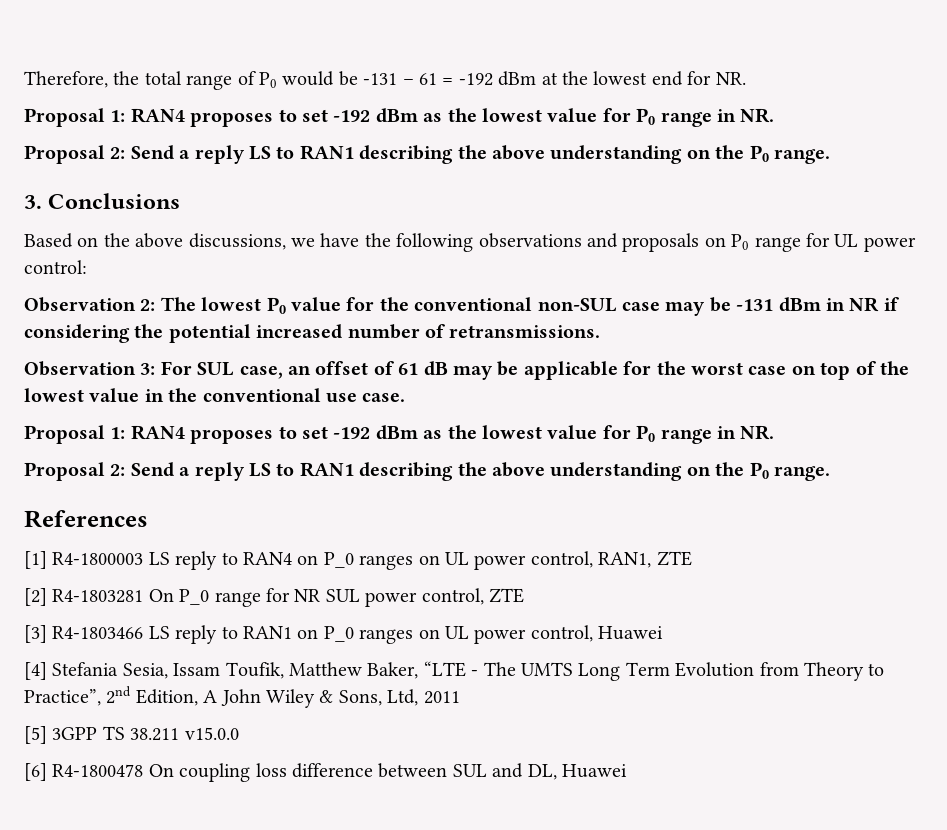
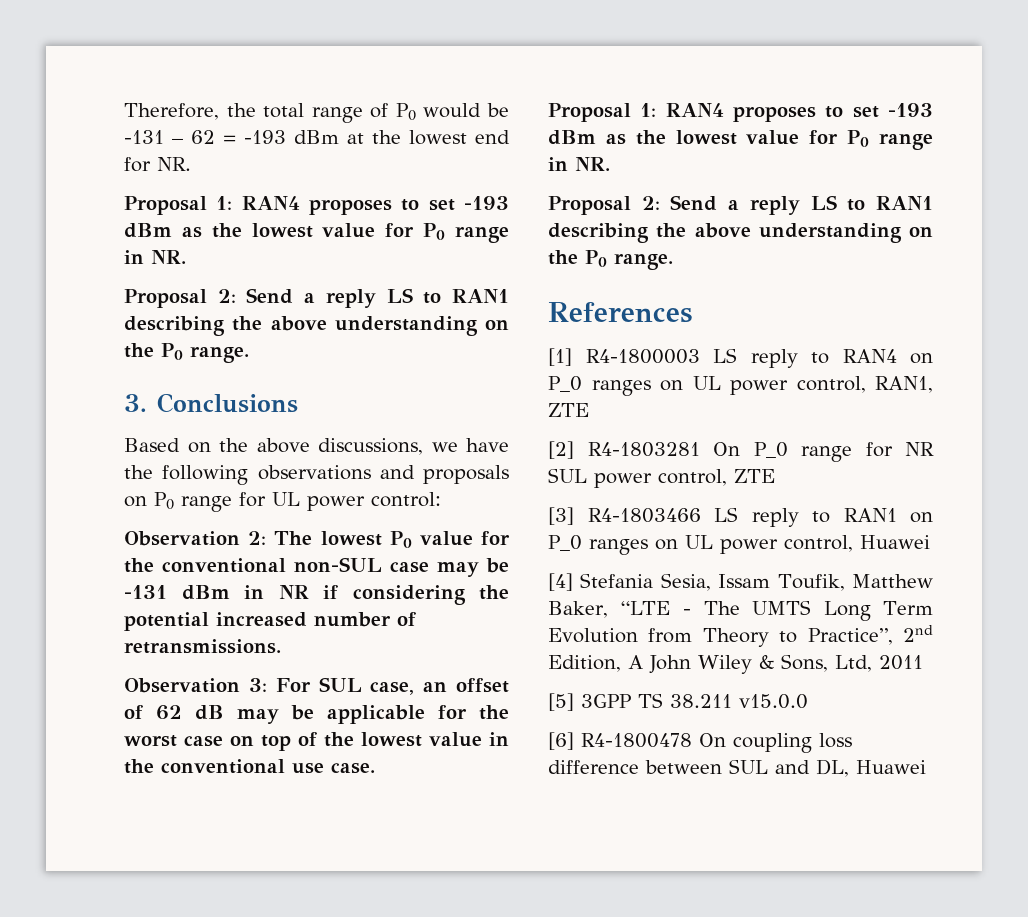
- Therefore, the total range of P0 would be -131 – 61 = -192 dBm at the lowest end for NR.
- Proposal 1: RAN4 proposes to set -192 dBm as the lowest value for P0 range in NR.
+ Therefore, the total range of P0 would be -131 – 62 = -193 dBm at the lowest end for NR.
+ Proposal 1: RAN4 proposes to set -193 dBm as the lowest value for P0 range in NR.
- Observation 3: For SUL case, an offset of 61 dB may be applicable for the worst case on top of the lowest value in the conventional use case.
- Proposal 1: RAN4 proposes to set -192 dBm as the lowest value for P0 range in NR.
+ Observation 3: For SUL case, an offset of 62 dB may be applicable for the worst case on top of the lowest value in the conventional use case.
+ Proposal 1: RAN4 proposes to set -193 dBm as the lowest value for P0 range in NR.

